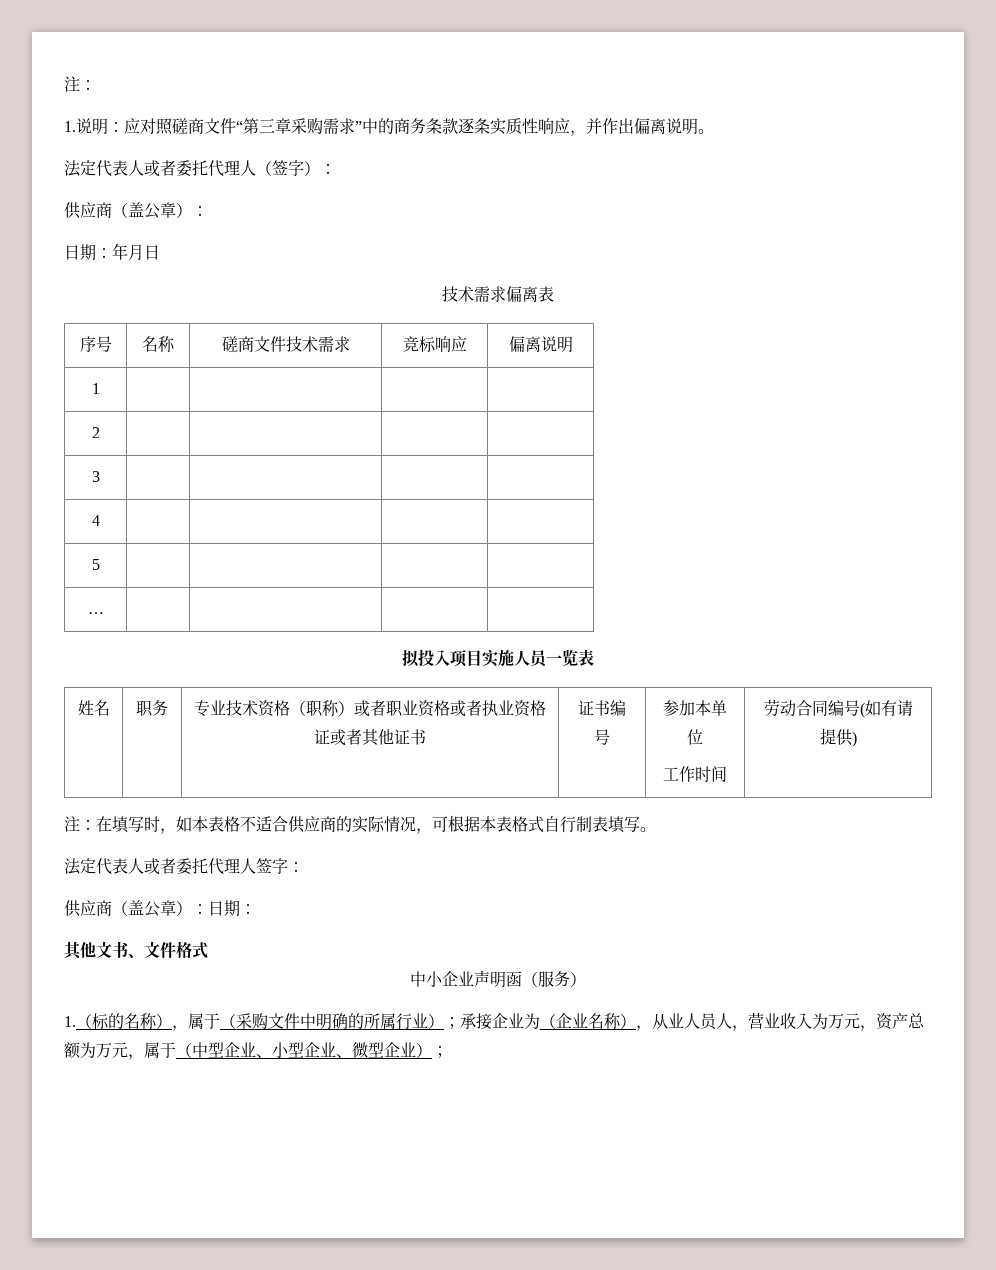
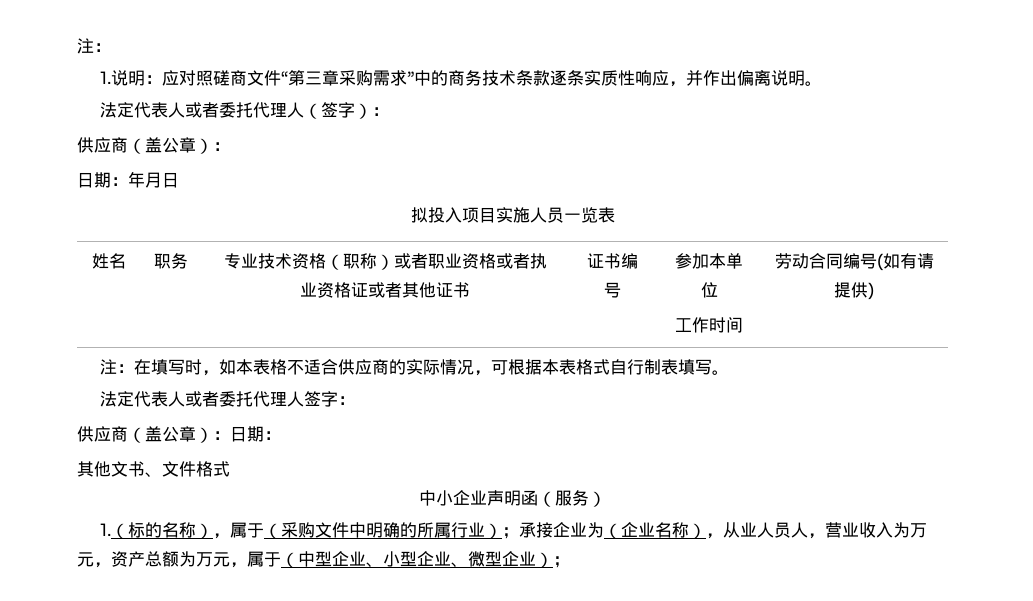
- 1.说明：应对照磋商文件“第三章采购需求”中的商务条款逐条实质性响应，并作出偏离说明。
+ 1.说明：应对照磋商文件“第三章采购需求”中的商务技术条款逐条实质性响应，并作出偏离说明。
- 技术需求偏离表
- 序号 | 名称 | 磋商文件技术需求 | 竞标响应 | 偏离说明
- 1 | | | |
- 2 | | | |
- 3 | | | |
- 4 | | | |
- 5 | | | |
- … | | | |

